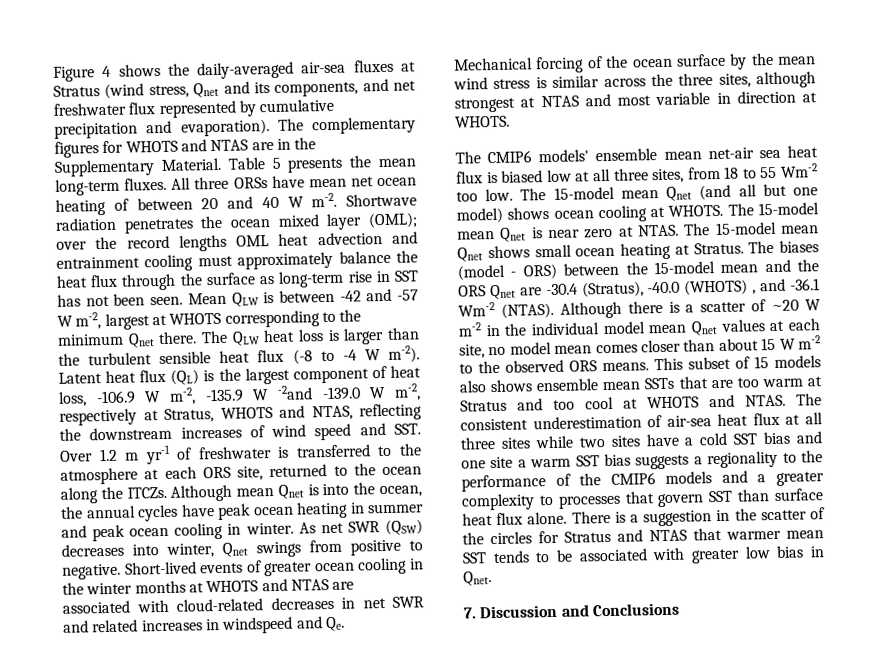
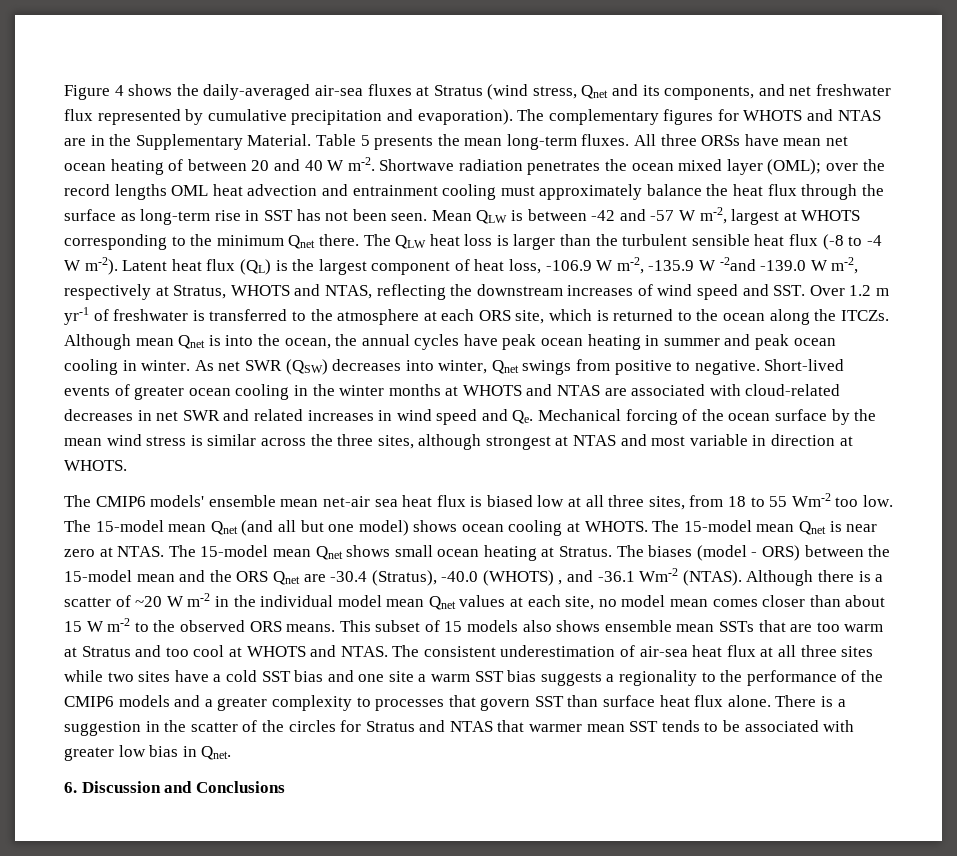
- Latent heat flux (QL) is the largest component of heat loss, -106.9 W m-2, -135.9 W -2and -139.0 W m-2, respectively at Stratus, WHOTS and NTAS, reflecting the downstream increases of wind speed and SST. Over 1.2 m yr-1 of freshwater is transferred to the atmosphere at each ORS site, returned to the ocean along the ITCZs.
+ Latent heat flux (QL) is the largest component of heat loss, -106.9 W m-2, -135.9 W -2and -139.0 W m-2, respectively at Stratus, WHOTS and NTAS, reflecting the downstream increases of wind speed and SST. Over 1.2 m yr-1 of freshwater is transferred to the atmosphere at each ORS site, which is returned to the ocean along the ITCZs.
- Short-lived events of greater ocean cooling in the winter months at WHOTS and NTAS are associated with cloud-related decreases in net SWR and related increases in windspeed and Qe. Mechanical forcing of the ocean surface by the mean wind stress is similar across the three sites, although strongest at NTAS and most variable in direction at WHOTS.
+ Short-lived events of greater ocean cooling in the winter months at WHOTS and NTAS are associated with cloud-related decreases in net SWR and related increases in wind speed and Qe. Mechanical forcing of the ocean surface by the mean wind stress is similar across the three sites, although strongest at NTAS and most variable in direction at WHOTS.
- 7. Discussion and Conclusions
+ 6. Discussion and Conclusions

